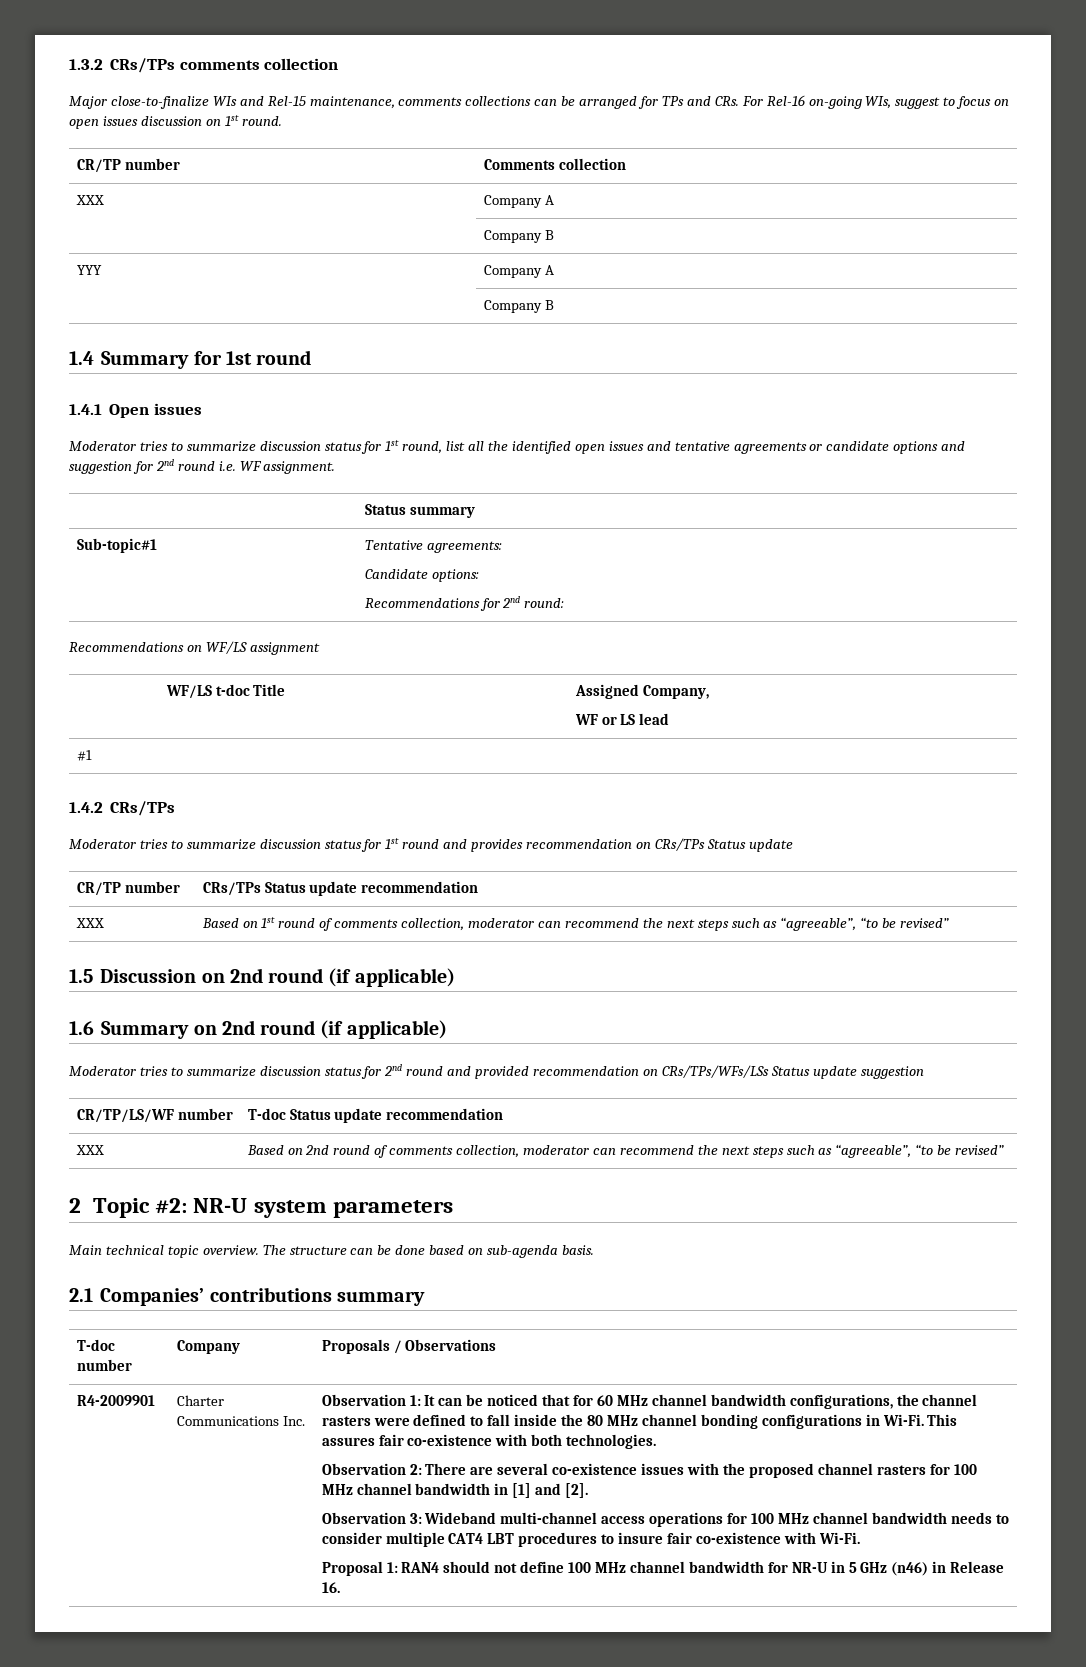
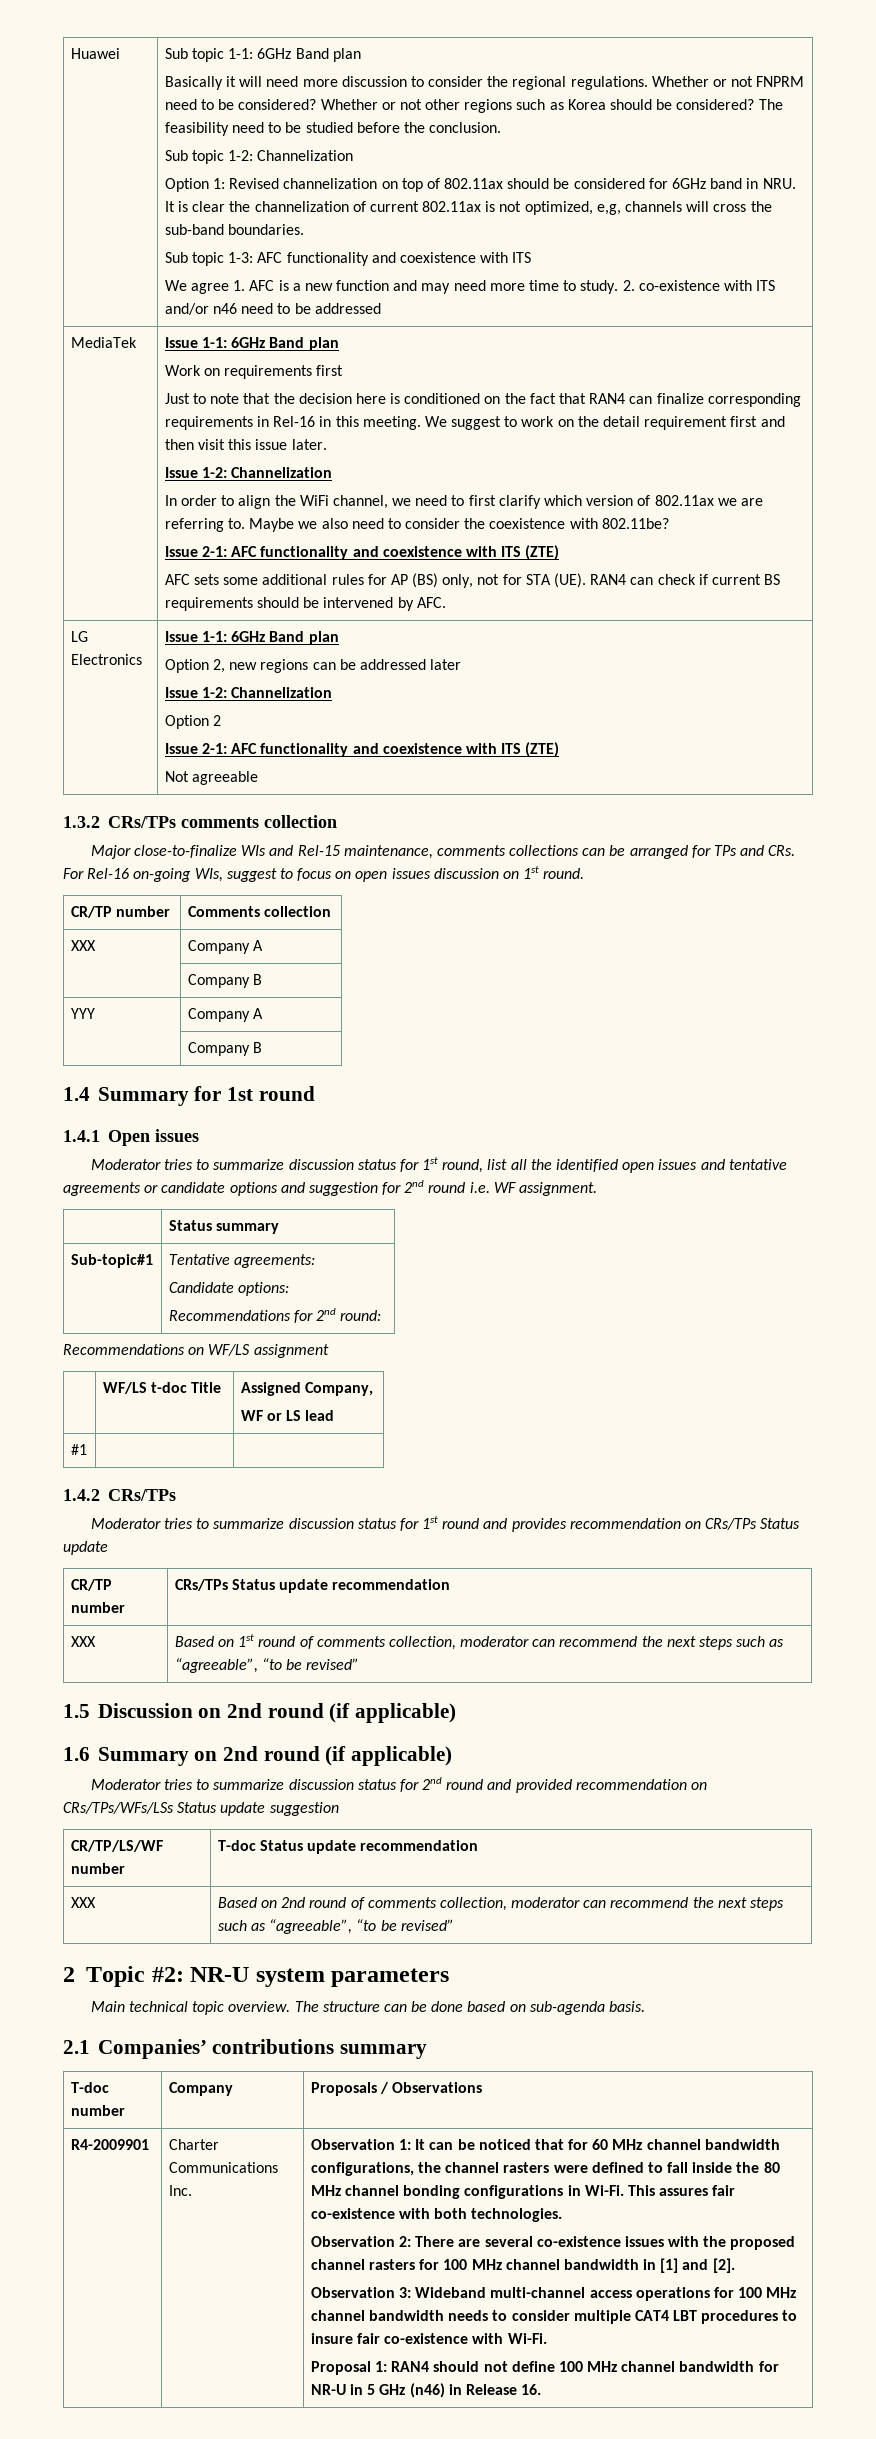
+ Huawei | Sub topic 1-1: 6GHz Band plan
+ Basically it will need more discussion to consider the regional regulations. Whether or not FNPRM need to be considered? Whether or not other regions such as Korea should be considered? The feasibility need to be studied before the conclusion.
+ Sub topic 1-2: Channelization
+ Option 1: Revised channelization on top of 802.11ax should be considered for 6GHz band in NRU. It is clear the channelization of current 802.11ax is not optimized, e,g, channels will cross the sub-band boundaries.
+ Sub topic 1-3: AFC functionality and coexistence with ITS
+ We agree 1. AFC is a new function and may need more time to study. 2. co-existence with ITS and/or n46 need to be addressed
+ MediaTek | Issue 1-1: 6GHz Band plan
+ Work on requirements first
+ Just to note that the decision here is conditioned on the fact that RAN4 can finalize corresponding requirements in Rel-16 in this meeting. We suggest to work on the detail requirement first and then visit this issue later.
+ Issue 1-2: Channelization
+ In order to align the WiFi channel, we need to first clarify which version of 802.11ax we are referring to. Maybe we also need to consider the coexistence with 802.11be?
+ Issue 2-1: AFC functionality and coexistence with ITS (ZTE)
+ AFC sets some additional rules for AP (BS) only, not for STA (UE). RAN4 can check if current BS requirements should be intervened by AFC.
+ LG Electronics | Issue 1-1: 6GHz Band plan
+ Option 2, new regions can be addressed later
+ Issue 1-2: Channelization
+ Option 2
+ Issue 2-1: AFC functionality and coexistence with ITS (ZTE)
+ Not agreeable

